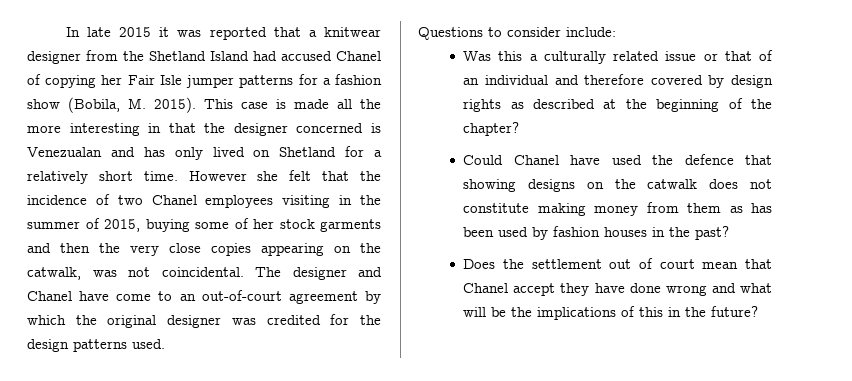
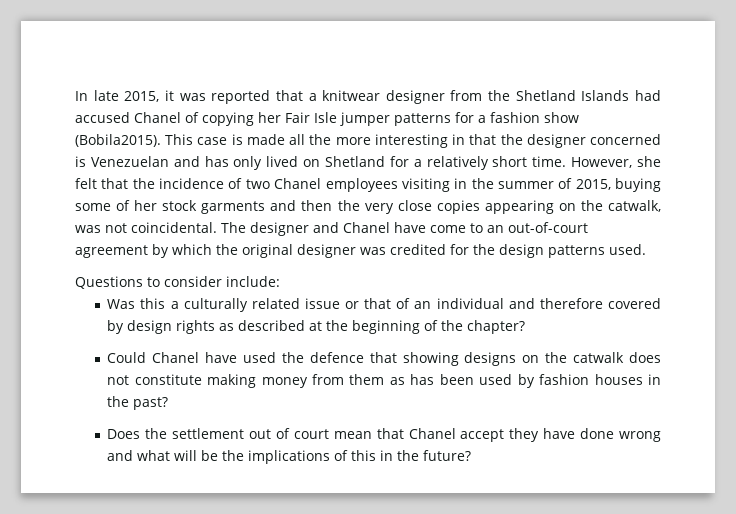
- In late 2015 it was reported that a knitwear designer from the Shetland Island had accused Chanel of copying her Fair Isle jumper patterns for a fashion show (Bobila, M. 2015).
+ In late 2015, it was reported that a knitwear designer from the Shetland Islands had accused Chanel of copying her Fair Isle jumper patterns for a fashion show (Bobila2015).
- This case is made all the more interesting in that the designer concerned is Venezualan and has only lived on Shetland for a relatively short time.
+ This case is made all the more interesting in that the designer concerned is Venezuelan and has only lived on Shetland for a relatively short time.
- However she felt that the incidence of two Chanel employees visiting in the summer of 2015, buying some of her stock garments and then the very close copies appearing on the catwalk, was not coincidental.
+ However, she felt that the incidence of two Chanel employees visiting in the summer of 2015, buying some of her stock garments and then the very close copies appearing on the catwalk, was not coincidental.

